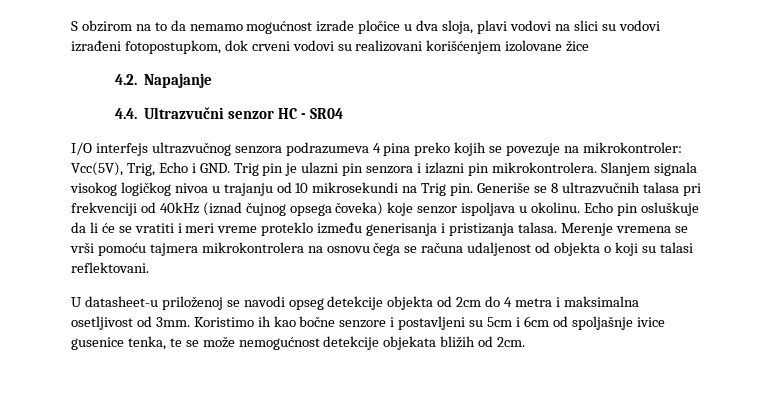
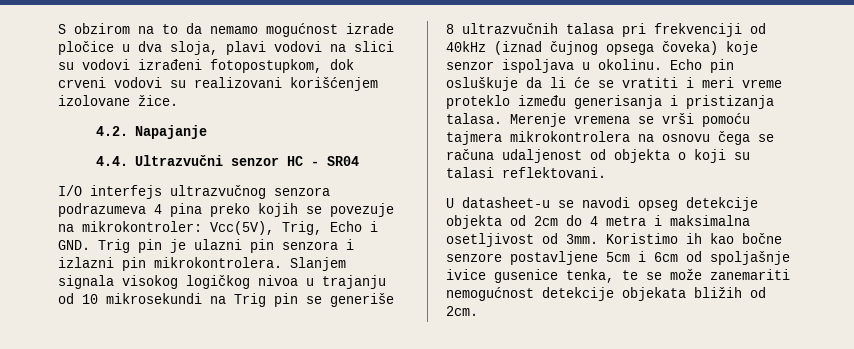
- S obzirom na to da nemamo mogućnost izrade pločice u dva sloja, plavi vodovi na slici su vodovi izrađeni fotopostupkom, dok crveni vodovi su realizovani korišćenjem izolovane žice
+ S obzirom na to da nemamo mogućnost izrade pločice u dva sloja, plavi vodovi na slici su vodovi izrađeni fotopostupkom, dok crveni vodovi su realizovani korišćenjem izolovane žice.
- Slanjem signala visokog logičkog nivoa u trajanju od 10 mikrosekundi na Trig pin. Generiše se 8 ultrazvučnih talasa pri frekvenciji od 40kHz (iznad čujnog opsega čoveka) koje senzor ispoljava u okolinu.
+ Slanjem signala visokog logičkog nivoa u trajanju od 10 mikrosekundi na Trig pin se generiše 8 ultrazvučnih talasa pri frekvenciji od 40kHz (iznad čujnog opsega čoveka) koje senzor ispoljava u okolinu.
- U datasheet-u priloženoj se navodi opseg detekcije objekta od 2cm do 4 metra i maksimalna osetljivost od 3mm.
+ U datasheet-u se navodi opseg detekcije objekta od 2cm do 4 metra i maksimalna osetljivost od 3mm.
- Koristimo ih kao bočne senzore i postavljeni su 5cm i 6cm od spoljašnje ivice gusenice tenka, te se može nemogućnost detekcije objekata bližih od 2cm.
+ Koristimo ih kao bočne senzore postavljene 5cm i 6cm od spoljašnje ivice gusenice tenka, te se može zanemariti nemogućnost detekcije objekata bližih od 2cm.

